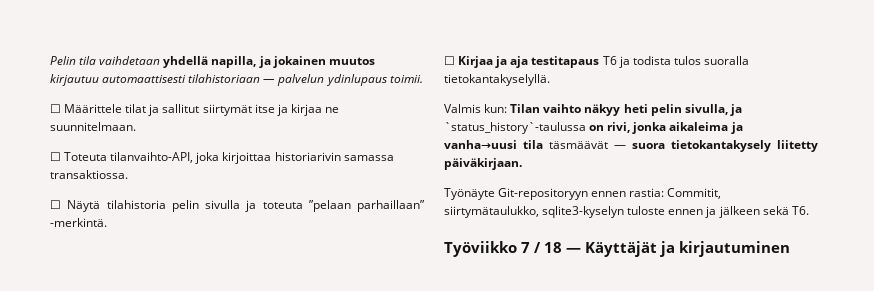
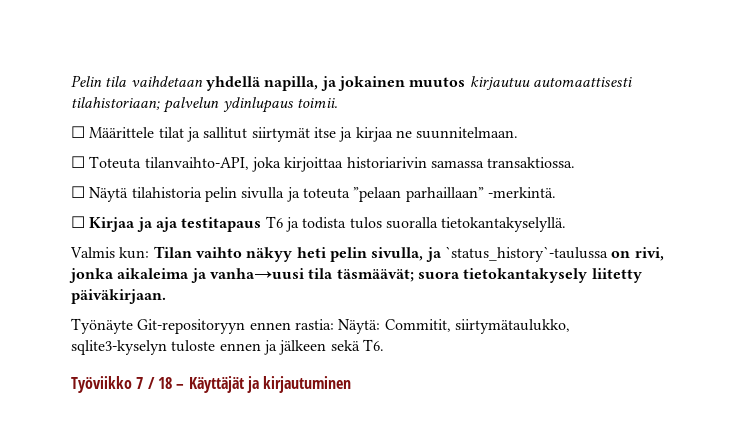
- Pelin tila vaihdetaan yhdellä napilla, ja jokainen muutos kirjautuu automaattisesti tilahistoriaan — palvelun ydinlupaus toimii.
+ Pelin tila vaihdetaan yhdellä napilla, ja jokainen muutos kirjautuu automaattisesti tilahistoriaan; palvelun ydinlupaus toimii.
- Valmis kun: Tilan vaihto näkyy heti pelin sivulla, ja `status_history`-taulussa on rivi, jonka aikaleima ja vanha→uusi tila täsmäävät — suora tietokantakysely liitetty päiväkirjaan.
+ Valmis kun: Tilan vaihto näkyy heti pelin sivulla, ja `status_history`-taulussa on rivi, jonka aikaleima ja vanha→uusi tila täsmäävät; suora tietokantakysely liitetty päiväkirjaan.
- Työnäyte Git-repositoryyn ennen rastia: Commitit, siirtymätaulukko, sqlite3-kyselyn tuloste ennen ja jälkeen sekä T6.
+ Työnäyte Git-repositoryyn ennen rastia: Näytä: Commitit, siirtymätaulukko, sqlite3-kyselyn tuloste ennen ja jälkeen sekä T6.
- Työviikko 7 / 18 — Käyttäjät ja kirjautuminen
+ Työviikko 7 / 18 – Käyttäjät ja kirjautuminen

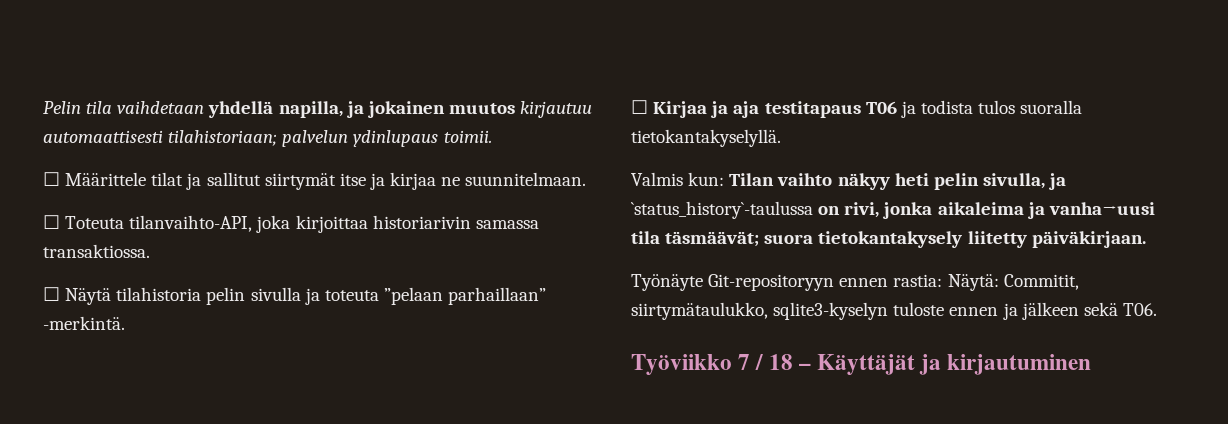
- ☐ Kirjaa ja aja testitapaus T6 ja todista tulos suoralla tietokantakyselyllä.
+ ☐ Kirjaa ja aja testitapaus T06 ja todista tulos suoralla tietokantakyselyllä.
- Työnäyte Git-repositoryyn ennen rastia: Näytä: Commitit, siirtymätaulukko, sqlite3-kyselyn tuloste ennen ja jälkeen sekä T6.
+ Työnäyte Git-repositoryyn ennen rastia: Näytä: Commitit, siirtymätaulukko, sqlite3-kyselyn tuloste ennen ja jälkeen sekä T06.

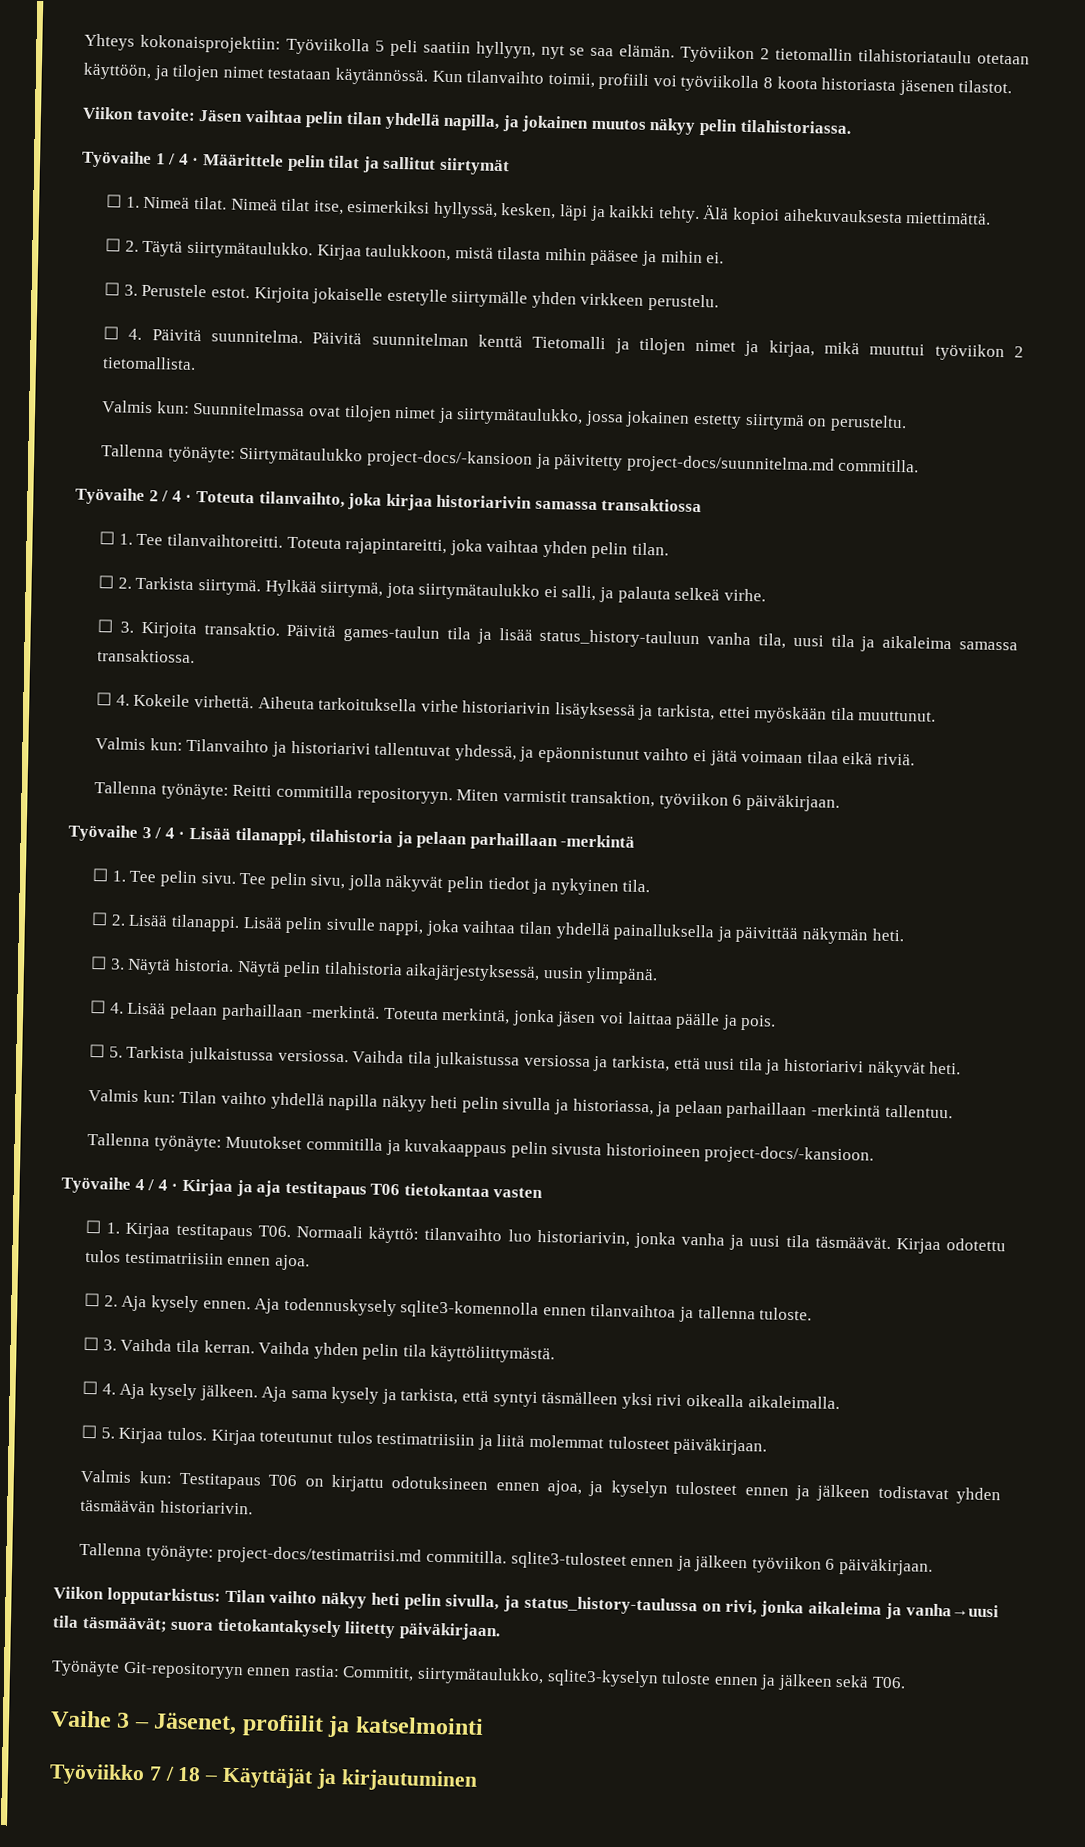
- Pelin tila vaihdetaan yhdellä napilla, ja jokainen muutos kirjautuu automaattisesti tilahistoriaan; palvelun ydinlupaus toimii.
- ☐ Määrittele tilat ja sallitut siirtymät itse ja kirjaa ne suunnitelmaan.
- ☐ Toteuta tilanvaihto-API, joka kirjoittaa historiarivin samassa transaktiossa.
- ☐ Näytä tilahistoria pelin sivulla ja toteuta ”pelaan parhaillaan” -merkintä.
- ☐ Kirjaa ja aja testitapaus T06 ja todista tulos suoralla tietokantakyselyllä.
- Valmis kun: Tilan vaihto näkyy heti pelin sivulla, ja `status_history`-taulussa on rivi, jonka aikaleima ja vanha→uusi tila täsmäävät; suora tietokantakysely liitetty päiväkirjaan.
+ Yhteys kokonaisprojektiin: Työviikolla 5 peli saatiin hyllyyn, nyt se saa elämän. Työviikon 2 tietomallin tilahistoriataulu otetaan käyttöön, ja tilojen nimet testataan käytännössä. Kun tilanvaihto toimii, profiili voi työviikolla 8 koota historiasta jäsenen tilastot.
+ Viikon tavoite: Jäsen vaihtaa pelin tilan yhdellä napilla, ja jokainen muutos näkyy pelin tilahistoriassa.
+ Työvaihe 1 / 4 · Määrittele pelin tilat ja sallitut siirtymät
+ ☐ 1. Nimeä tilat. Nimeä tilat itse, esimerkiksi hyllyssä, kesken, läpi ja kaikki tehty. Älä kopioi aihekuvauksesta miettimättä.
+ ☐ 2. Täytä siirtymätaulukko. Kirjaa taulukkoon, mistä tilasta mihin pääsee ja mihin ei.
+ ☐ 3. Perustele estot. Kirjoita jokaiselle estetylle siirtymälle yhden virkkeen perustelu.
+ ☐ 4. Päivitä suunnitelma. Päivitä suunnitelman kenttä Tietomalli ja tilojen nimet ja kirjaa, mikä muuttui työviikon 2 tietomallista.
+ Valmis kun: Suunnitelmassa ovat tilojen nimet ja siirtymätaulukko, jossa jokainen estetty siirtymä on perusteltu.
+ Tallenna työnäyte: Siirtymätaulukko project-docs/-kansioon ja päivitetty project-docs/suunnitelma.md commitilla.
+ Työvaihe 2 / 4 · Toteuta tilanvaihto, joka kirjaa historiarivin samassa transaktiossa
+ ☐ 1. Tee tilanvaihtoreitti. Toteuta rajapintareitti, joka vaihtaa yhden pelin tilan.
+ ☐ 2. Tarkista siirtymä. Hylkää siirtymä, jota siirtymätaulukko ei salli, ja palauta selkeä virhe.
+ ☐ 3. Kirjoita transaktio. Päivitä games-taulun tila ja lisää status_history-tauluun vanha tila, uusi tila ja aikaleima samassa transaktiossa.
+ ☐ 4. Kokeile virhettä. Aiheuta tarkoituksella virhe historiarivin lisäyksessä ja tarkista, ettei myöskään tila muuttunut.
+ Valmis kun: Tilanvaihto ja historiarivi tallentuvat yhdessä, ja epäonnistunut vaihto ei jätä voimaan tilaa eikä riviä.
+ Tallenna työnäyte: Reitti commitilla repositoryyn. Miten varmistit transaktion, työviikon 6 päiväkirjaan.
+ Työvaihe 3 / 4 · Lisää tilanappi, tilahistoria ja pelaan parhaillaan -merkintä
+ ☐ 1. Tee pelin sivu. Tee pelin sivu, jolla näkyvät pelin tiedot ja nykyinen tila.
+ ☐ 2. Lisää tilanappi. Lisää pelin sivulle nappi, joka vaihtaa tilan yhdellä painalluksella ja päivittää näkymän heti.
+ ☐ 3. Näytä historia. Näytä pelin tilahistoria aikajärjestyksessä, uusin ylimpänä.
+ ☐ 4. Lisää pelaan parhaillaan -merkintä. Toteuta merkintä, jonka jäsen voi laittaa päälle ja pois.
+ ☐ 5. Tarkista julkaistussa versiossa. Vaihda tila julkaistussa versiossa ja tarkista, että uusi tila ja historiarivi näkyvät heti.
+ Valmis kun: Tilan vaihto yhdellä napilla näkyy heti pelin sivulla ja historiassa, ja pelaan parhaillaan -merkintä tallentuu.
+ Tallenna työnäyte: Muutokset commitilla ja kuvakaappaus pelin sivusta historioineen project-docs/-kansioon.
+ Työvaihe 4 / 4 · Kirjaa ja aja testitapaus T06 tietokantaa vasten
+ ☐ 1. Kirjaa testitapaus T06. Normaali käyttö: tilanvaihto luo historiarivin, jonka vanha ja uusi tila täsmäävät. Kirjaa odotettu tulos testimatriisiin ennen ajoa.
+ ☐ 2. Aja kysely ennen. Aja todennuskysely sqlite3-komennolla ennen tilanvaihtoa ja tallenna tuloste.
+ ☐ 3. Vaihda tila kerran. Vaihda yhden pelin tila käyttöliittymästä.
+ ☐ 4. Aja kysely jälkeen. Aja sama kysely ja tarkista, että syntyi täsmälleen yksi rivi oikealla aikaleimalla.
+ ☐ 5. Kirjaa tulos. Kirjaa toteutunut tulos testimatriisiin ja liitä molemmat tulosteet päiväkirjaan.
+ Valmis kun: Testitapaus T06 on kirjattu odotuksineen ennen ajoa, ja kyselyn tulosteet ennen ja jälkeen todistavat yhden täsmäävän historiarivin.
+ Tallenna työnäyte: project-docs/testimatriisi.md commitilla. sqlite3-tulosteet ennen ja jälkeen työviikon 6 päiväkirjaan.
+ Viikon lopputarkistus: Tilan vaihto näkyy heti pelin sivulla, ja status_history-taulussa on rivi, jonka aikaleima ja vanha→uusi tila täsmäävät; suora tietokantakysely liitetty päiväkirjaan.
- Työnäyte Git-repositoryyn ennen rastia: Näytä: Commitit, siirtymätaulukko, sqlite3-kyselyn tuloste ennen ja jälkeen sekä T06.
+ Työnäyte Git-repositoryyn ennen rastia: Commitit, siirtymätaulukko, sqlite3-kyselyn tuloste ennen ja jälkeen sekä T06.
+ Vaihe 3 – Jäsenet, profiilit ja katselmointi

